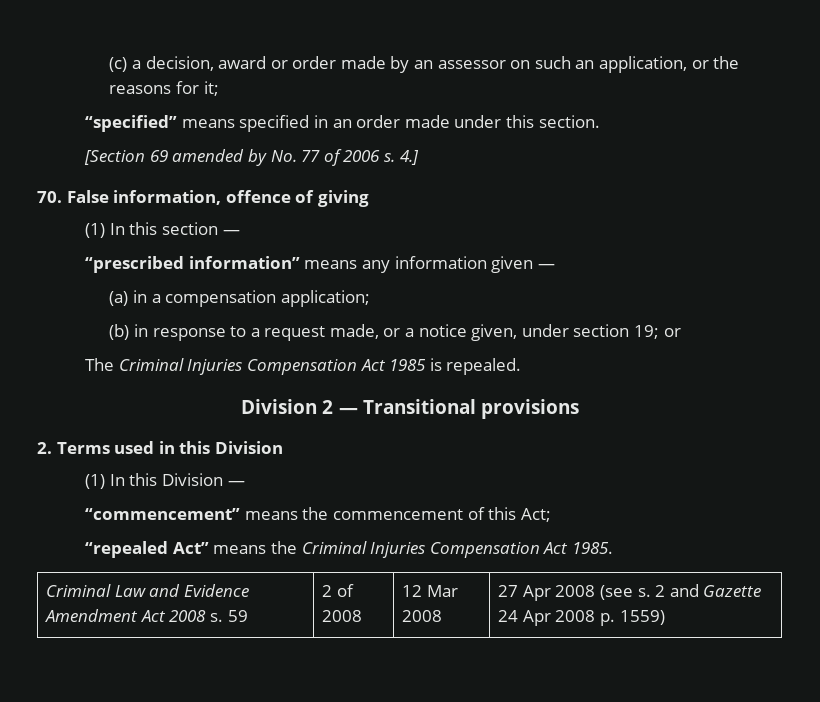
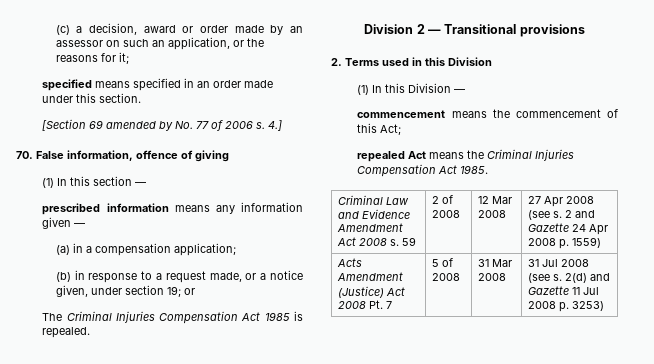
- “specified” means specified in an order made under this section.
+ specified means specified in an order made under this section.
- “prescribed information” means any information given —
+ prescribed information means any information given —
- “commencement” means the commencement of this Act;
+ commencement means the commencement of this Act;
- “repealed Act” means the Criminal Injuries Compensation Act 1985.
+ repealed Act means the Criminal Injuries Compensation Act 1985.
+ Acts Amendment (Justice) Act 2008 Pt. 7 | 5 of 2008 | 31 Mar 2008 | 31 Jul 2008 (see s. 2(d) and Gazette 11 Jul 2008 p. 3253)

